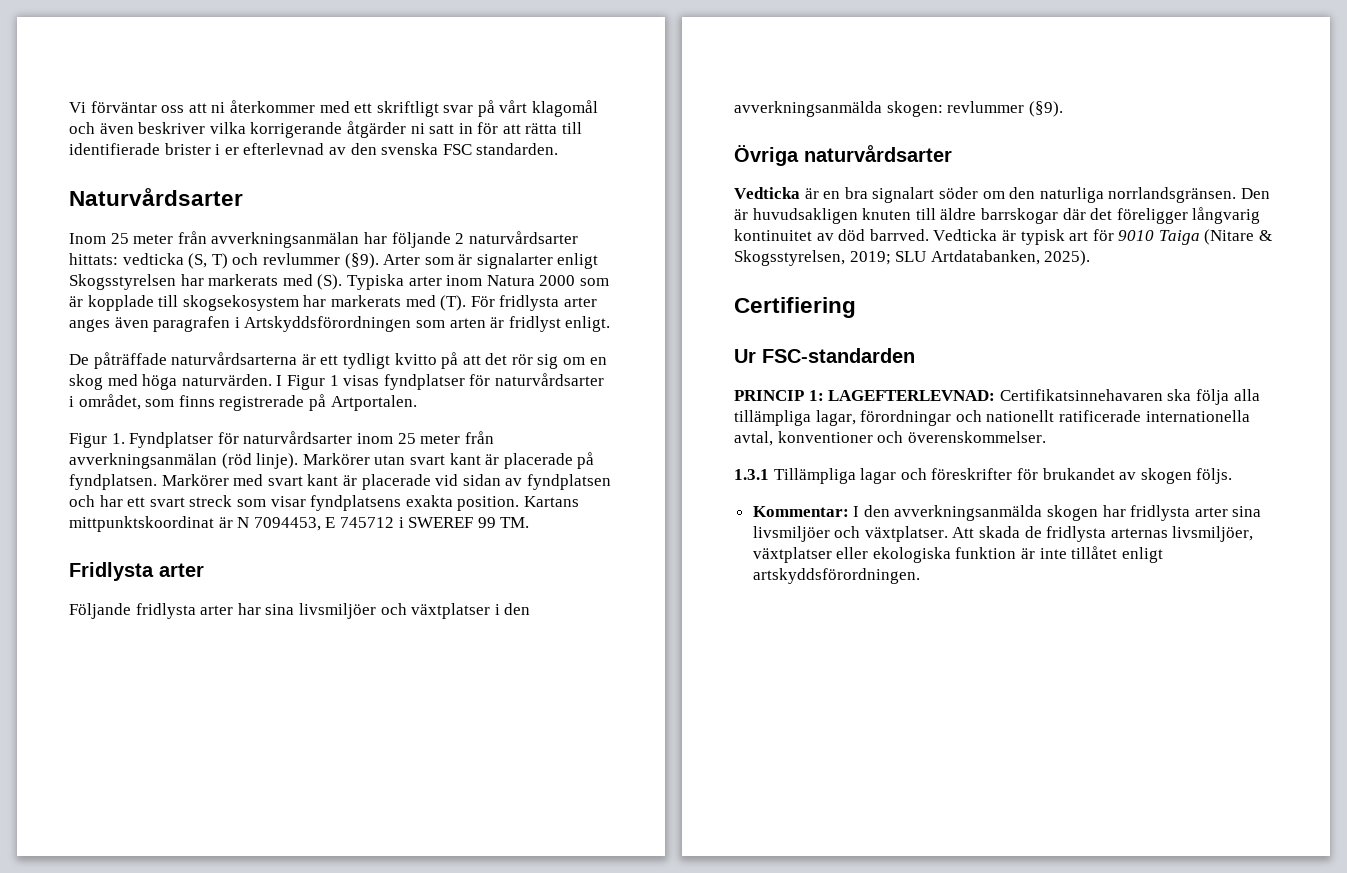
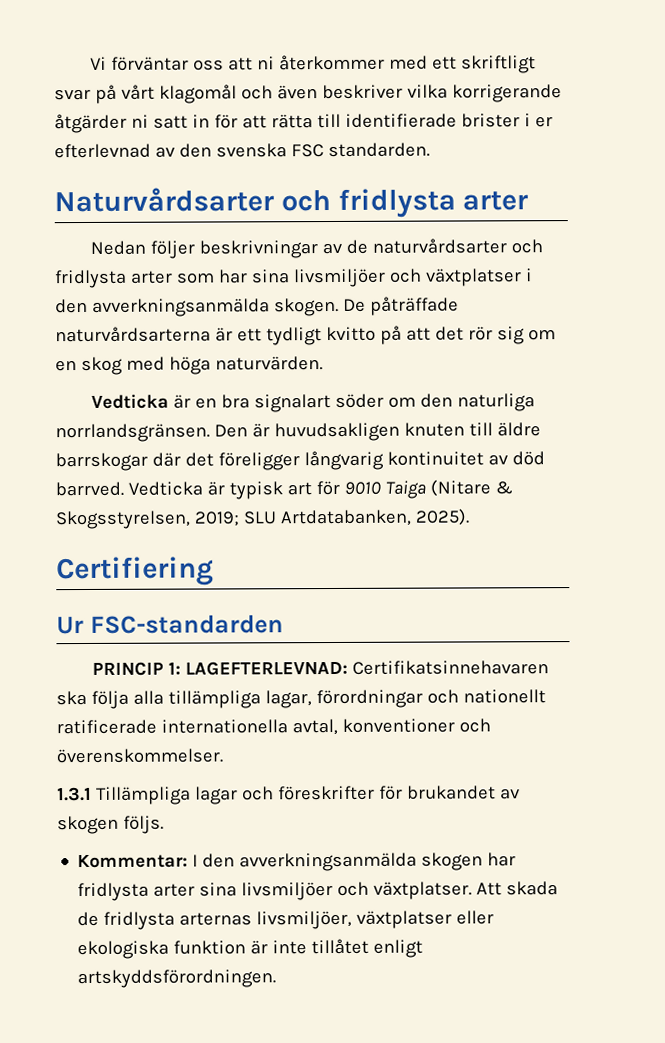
- Naturvårdsarter
- Inom 25 meter från avverkningsanmälan har följande 2 naturvårdsarter hittats: vedticka (S, T) och revlummer (§9). Arter som är signalarter enligt Skogsstyrelsen har markerats med (S). Typiska arter inom Natura 2000 som är kopplade till skogsekosystem har markerats med (T). För fridlysta arter anges även paragrafen i Artskyddsförordningen som arten är fridlyst enligt.
- De påträffade naturvårdsarterna är ett tydligt kvitto på att det rör sig om en skog med höga naturvärden. I Figur 1 visas fyndplatser för naturvårdsarter i området, som finns registrerade på Artportalen.
- Figur 1. Fyndplatser för naturvårdsarter inom 25 meter från avverkningsanmälan (röd linje). Markörer utan svart kant är placerade på fyndplatsen. Markörer med svart kant är placerade vid sidan av fyndplatsen och har ett svart streck som visar fyndplatsens exakta position. Kartans mittpunktskoordinat är N 7094453, E 745712 i SWEREF 99 TM.
- Fridlysta arter
- Följande fridlysta arter har sina livsmiljöer och växtplatser i den avverkningsanmälda skogen: revlummer (§9).
- Övriga naturvårdsarter
+ Naturvårdsarter och fridlysta arter
+ Nedan följer beskrivningar av de naturvårdsarter och fridlysta arter som har sina livsmiljöer och växtplatser i den avverkningsanmälda skogen. De påträffade naturvårdsarterna är ett tydligt kvitto på att det rör sig om en skog med höga naturvärden.

